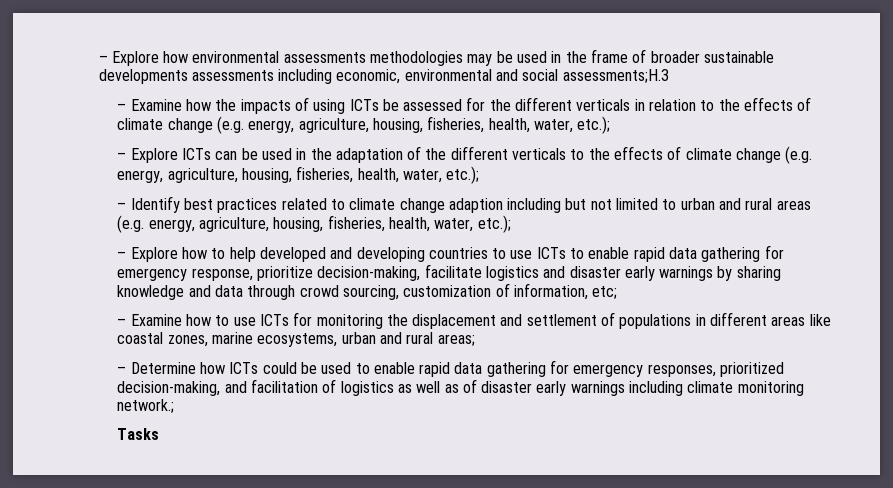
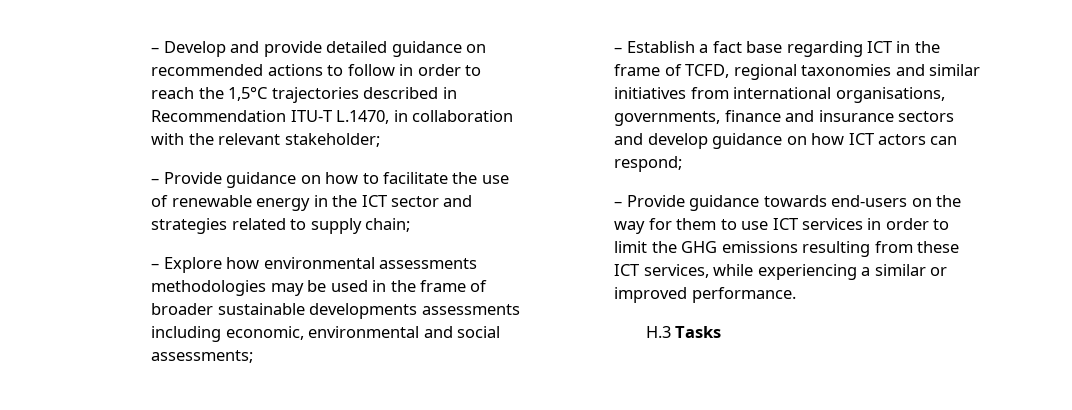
- – Explore how environmental assessments methodologies may be used in the frame of broader sustainable developments assessments including economic, environmental and social assessments;H.3
- – Examine how the impacts of using ICTs be assessed for the different verticals in relation to the effects of climate change (e.g. energy, agriculture, housing, fisheries, health, water, etc.);
- – Explore ICTs can be used in the adaptation of the different verticals to the effects of climate change (e.g. energy, agriculture, housing, fisheries, health, water, etc.);
- – Identify best practices related to climate change adaption including but not limited to urban and rural areas (e.g. energy, agriculture, housing, fisheries, health, water, etc.);
- – Explore how to help developed and developing countries to use ICTs to enable rapid data gathering for emergency response, prioritize decision-making, facilitate logistics and disaster early warnings by sharing knowledge and data through crowd sourcing, customization of information, etc;
- – Examine how to use ICTs for monitoring the displacement and settlement of populations in different areas like coastal zones, marine ecosystems, urban and rural areas;
- – Determine how ICTs could be used to enable rapid data gathering for emergency responses, prioritized decision-making, and facilitation of logistics as well as of disaster early warnings including climate monitoring network.;
- Tasks
+ – Develop and provide detailed guidance on recommended actions to follow in order to reach the 1,5°C trajectories described in Recommendation ITU-T L.1470, in collaboration with the relevant stakeholder;
+ – Provide guidance on how to facilitate the use of renewable energy in the ICT sector and strategies related to supply chain;
+ – Explore how environmental assessments methodologies may be used in the frame of broader sustainable developments assessments including economic, environmental and social assessments;
+ – Establish a fact base regarding ICT in the frame of TCFD, regional taxonomies and similar initiatives from international organisations, governments, finance and insurance sectors and develop guidance on how ICT actors can respond;
+ – Provide guidance towards end-users on the way for them to use ICT services in order to limit the GHG emissions resulting from these ICT services, while experiencing a similar or improved performance.
+ H.3 Tasks

